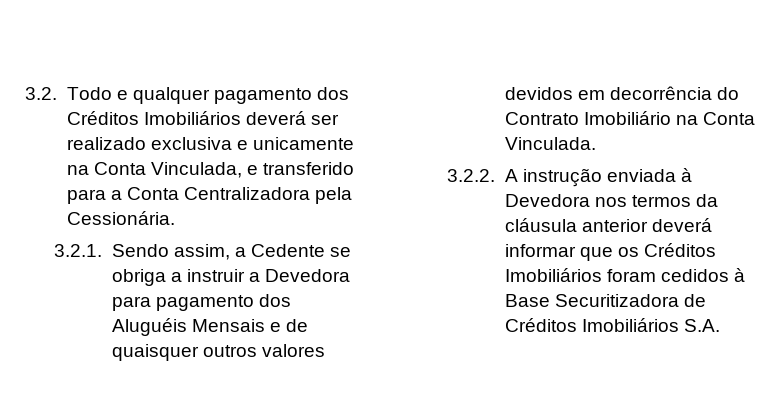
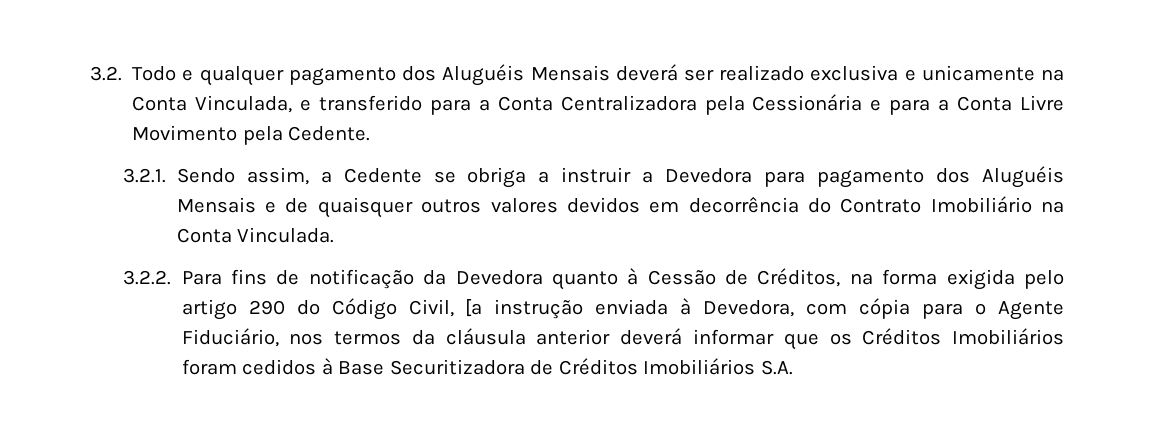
- 3.2. Todo e qualquer pagamento dos Créditos Imobiliários deverá ser realizado exclusiva e unicamente na Conta Vinculada, e transferido para a Conta Centralizadora pela Cessionária.
+ 3.2. Todo e qualquer pagamento dos Aluguéis Mensais deverá ser realizado exclusiva e unicamente na Conta Vinculada, e transferido para a Conta Centralizadora pela Cessionária e para a Conta Livre Movimento pela Cedente.
- 3.2.2. A instrução enviada à Devedora nos termos da cláusula anterior deverá informar que os Créditos Imobiliários foram cedidos à Base Securitizadora de Créditos Imobiliários S.A.
+ 3.2.2. Para fins de notificação da Devedora quanto à Cessão de Créditos, na forma exigida pelo artigo 290 do Código Civil, [a instrução enviada à Devedora, com cópia para o Agente Fiduciário, nos termos da cláusula anterior deverá informar que os Créditos Imobiliários foram cedidos à Base Securitizadora de Créditos Imobiliários S.A.

